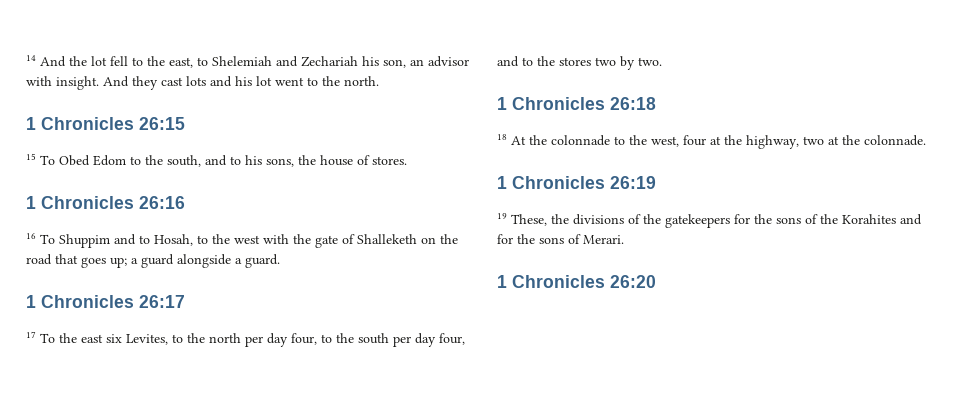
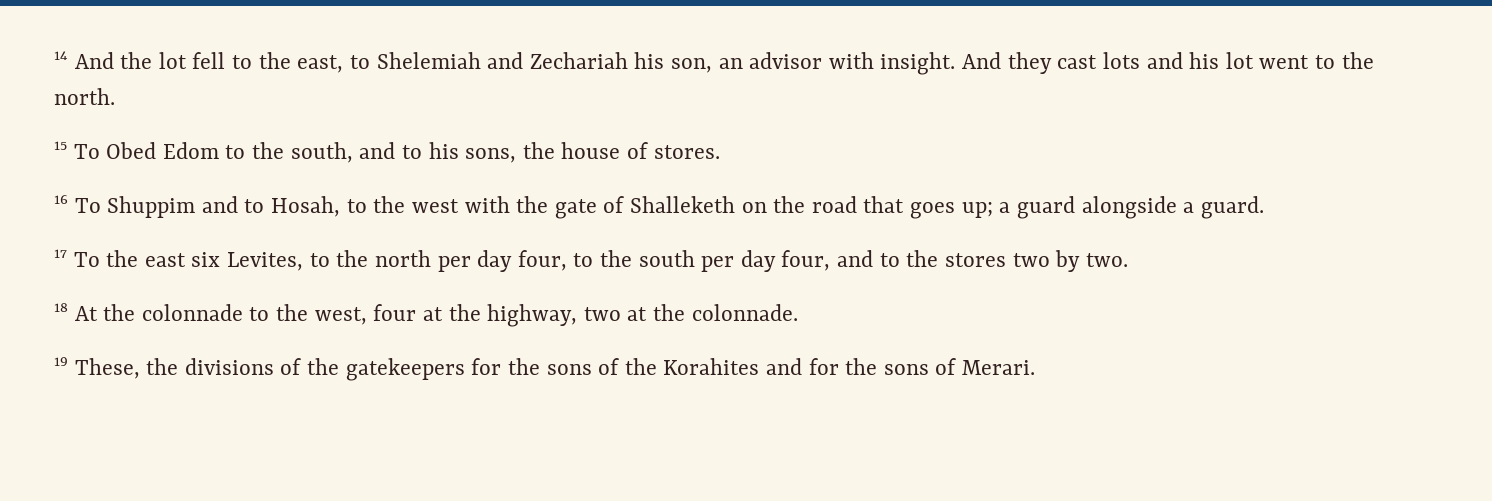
- 1 Chronicles 26:15
- 1 Chronicles 26:16
- 1 Chronicles 26:17
- 1 Chronicles 26:18
- 1 Chronicles 26:19
- 1 Chronicles 26:20

